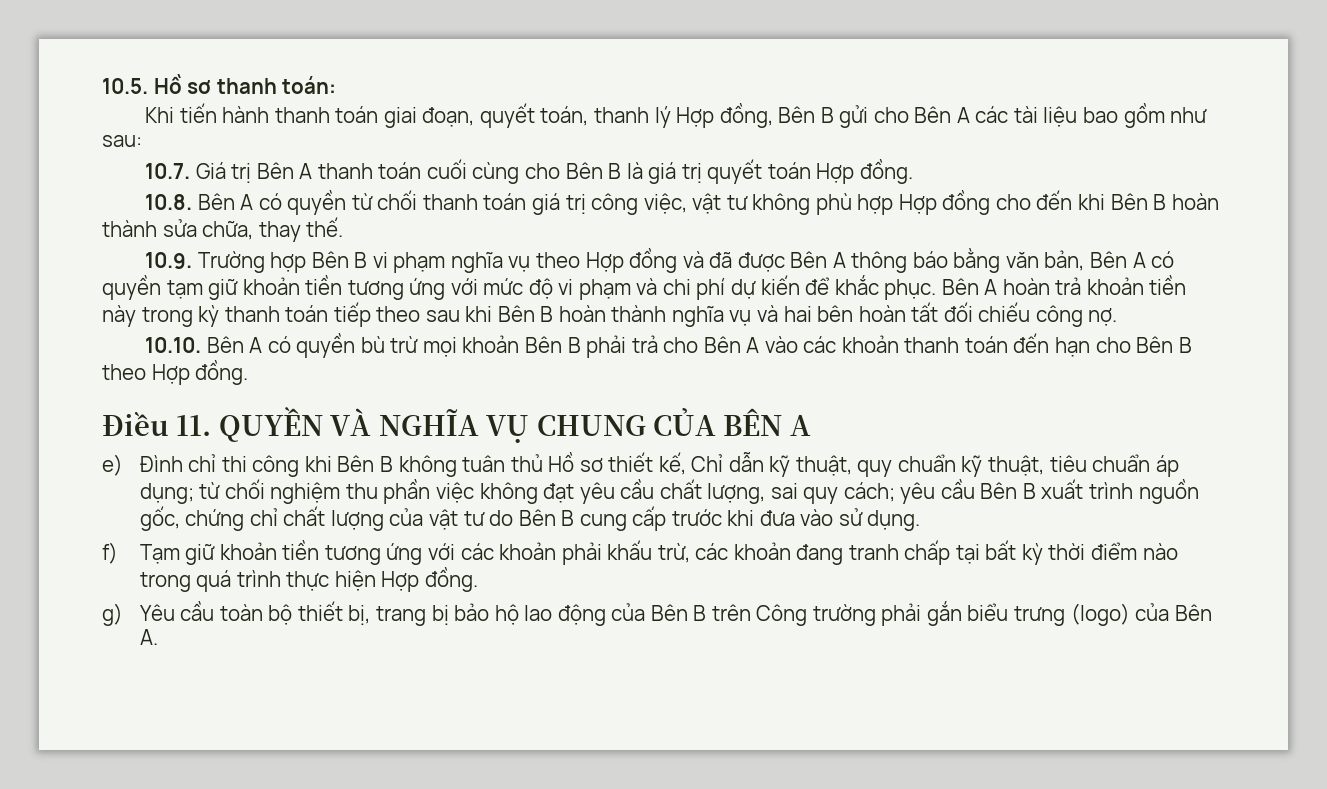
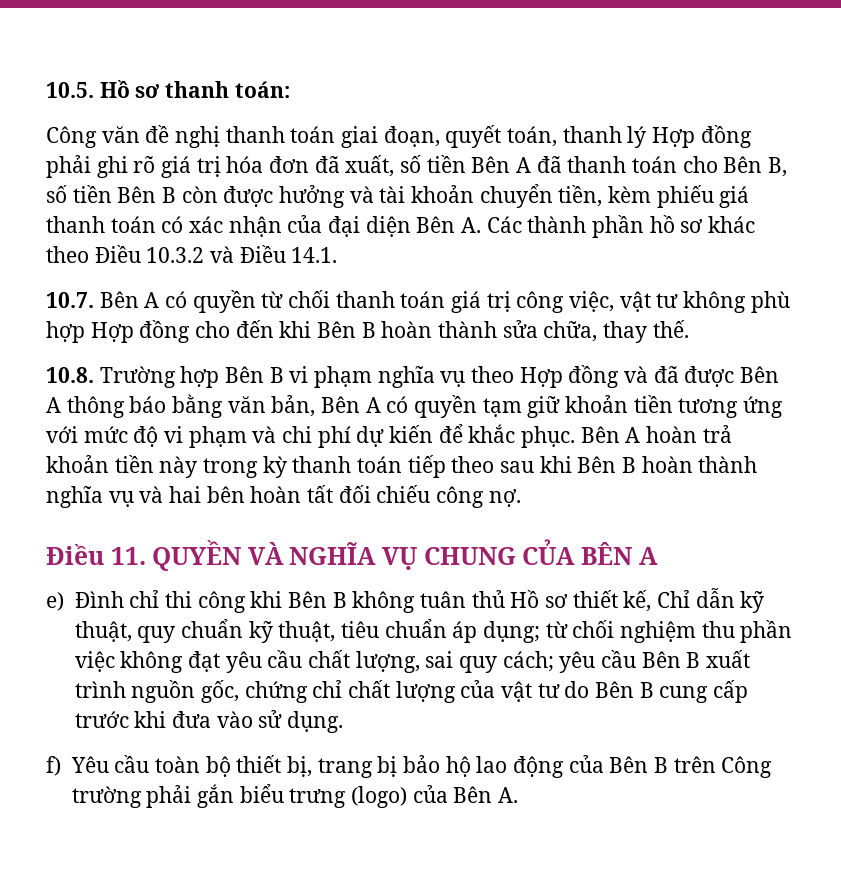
- Khi tiến hành thanh toán giai đoạn, quyết toán, thanh lý Hợp đồng, Bên B gửi cho Bên A các tài liệu bao gồm như sau:
- 10.7. Giá trị Bên A thanh toán cuối cùng cho Bên B là giá trị quyết toán Hợp đồng.
- 10.8. Bên A có quyền từ chối thanh toán giá trị công việc, vật tư không phù hợp Hợp đồng cho đến khi Bên B hoàn thành sửa chữa, thay thế.
+ Công văn đề nghị thanh toán giai đoạn, quyết toán, thanh lý Hợp đồng phải ghi rõ giá trị hóa đơn đã xuất, số tiền Bên A đã thanh toán cho Bên B, số tiền Bên B còn được hưởng và tài khoản chuyển tiền, kèm phiếu giá thanh toán có xác nhận của đại diện Bên A. Các thành phần hồ sơ khác theo Điều 10.3.2 và Điều 14.1.
+ 10.7. Bên A có quyền từ chối thanh toán giá trị công việc, vật tư không phù hợp Hợp đồng cho đến khi Bên B hoàn thành sửa chữa, thay thế.
- 10.9. Trường hợp Bên B vi phạm nghĩa vụ theo Hợp đồng và đã được Bên A thông báo bằng văn bản, Bên A có quyền tạm giữ khoản tiền tương ứng với mức độ vi phạm và chi phí dự kiến để khắc phục.
+ 10.8. Trường hợp Bên B vi phạm nghĩa vụ theo Hợp đồng và đã được Bên A thông báo bằng văn bản, Bên A có quyền tạm giữ khoản tiền tương ứng với mức độ vi phạm và chi phí dự kiến để khắc phục.
- 10.10. Bên A có quyền bù trừ mọi khoản Bên B phải trả cho Bên A vào các khoản thanh toán đến hạn cho Bên B theo Hợp đồng.
- f) Tạm giữ khoản tiền tương ứng với các khoản phải khấu trừ, các khoản đang tranh chấp tại bất kỳ thời điểm nào trong quá trình thực hiện Hợp đồng.
- g) Yêu cầu toàn bộ thiết bị, trang bị bảo hộ lao động của Bên B trên Công trường phải gắn biểu trưng (logo) của Bên A.
+ f) Yêu cầu toàn bộ thiết bị, trang bị bảo hộ lao động của Bên B trên Công trường phải gắn biểu trưng (logo) của Bên A.

